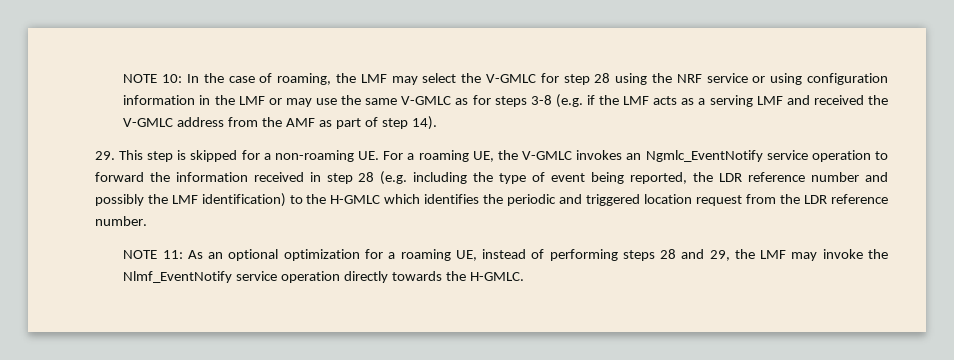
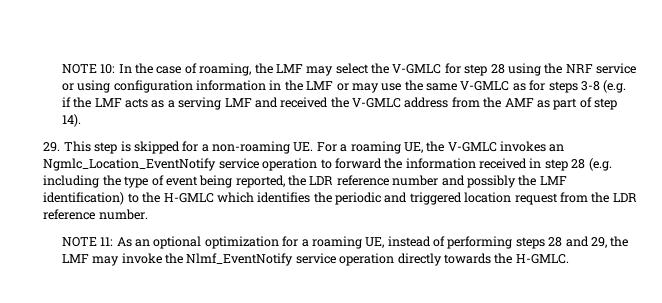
- 29. This step is skipped for a non-roaming UE. For a roaming UE, the V-GMLC invokes an Ngmlc_EventNotify service operation to forward the information received in step 28 (e.g. including the type of event being reported, the LDR reference number and possibly the LMF identification) to the H-GMLC which identifies the periodic and triggered location request from the LDR reference number.
+ 29. This step is skipped for a non-roaming UE. For a roaming UE, the V-GMLC invokes an Ngmlc_Location_EventNotify service operation to forward the information received in step 28 (e.g. including the type of event being reported, the LDR reference number and possibly the LMF identification) to the H-GMLC which identifies the periodic and triggered location request from the LDR reference number.

